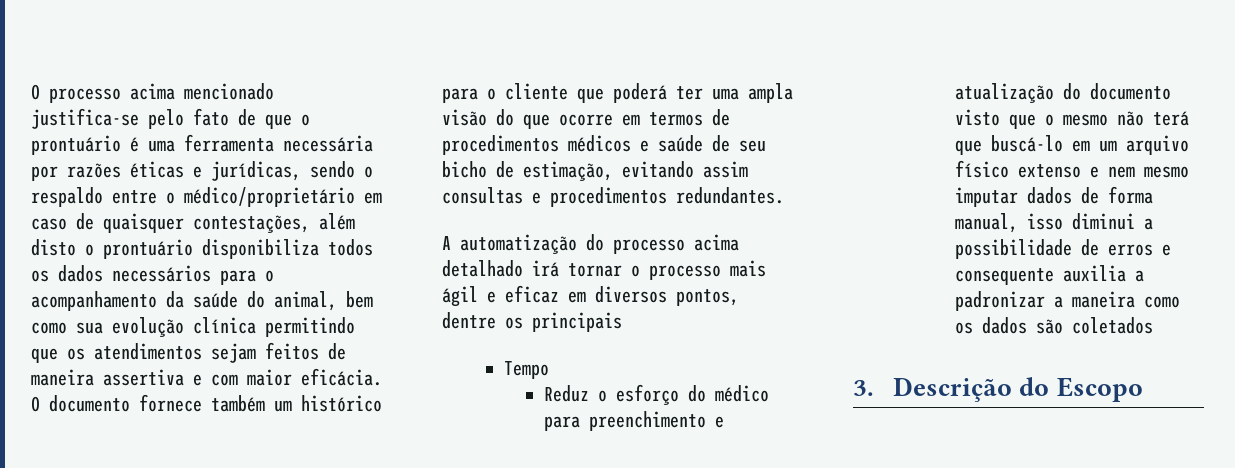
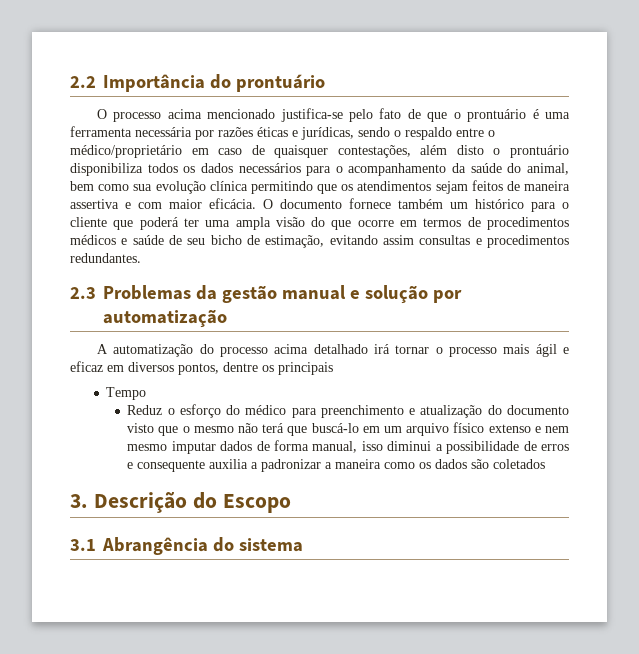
+ 2.2 Importância do prontuário
+ 2.3 Problemas da gestão manual e solução por automatização
+ 3.1 Abrangência do sistema

